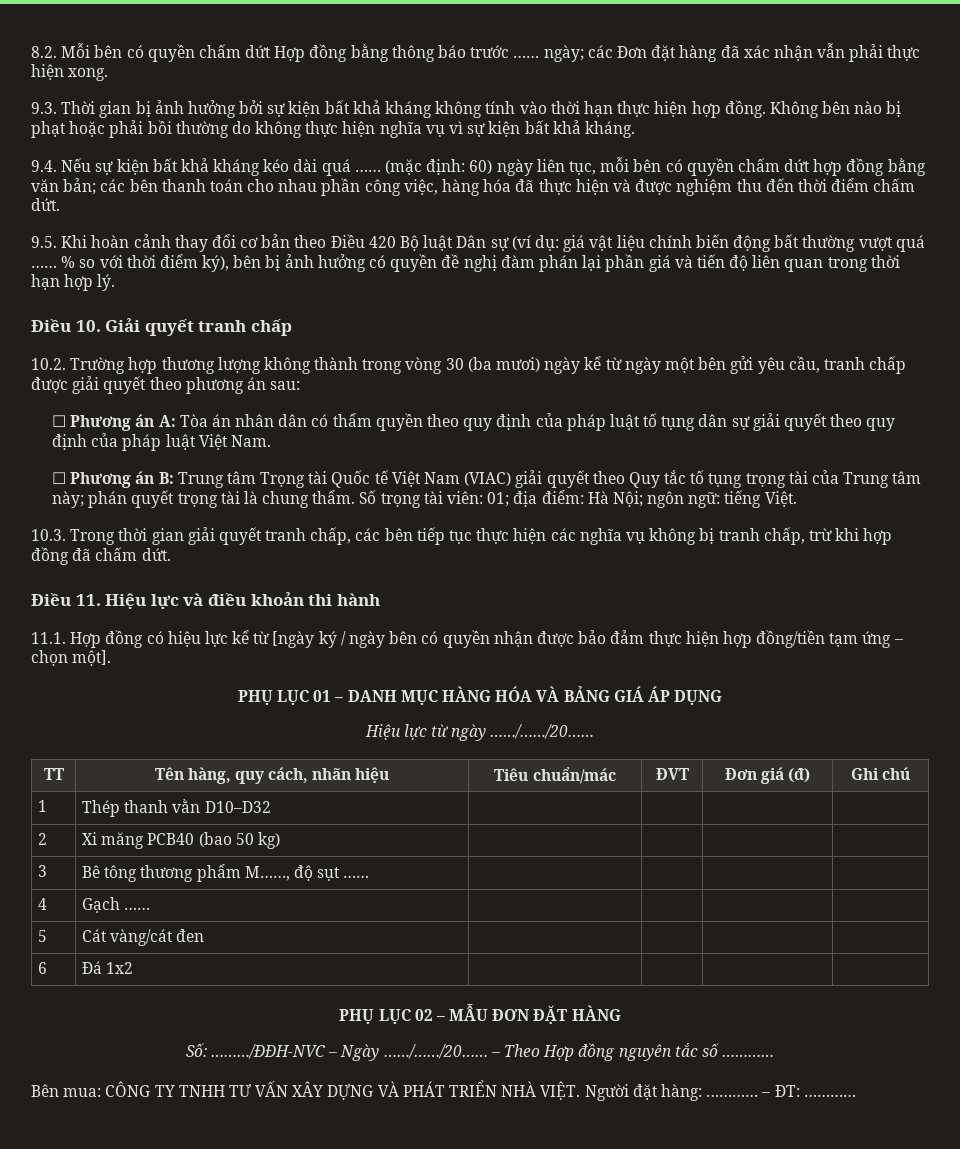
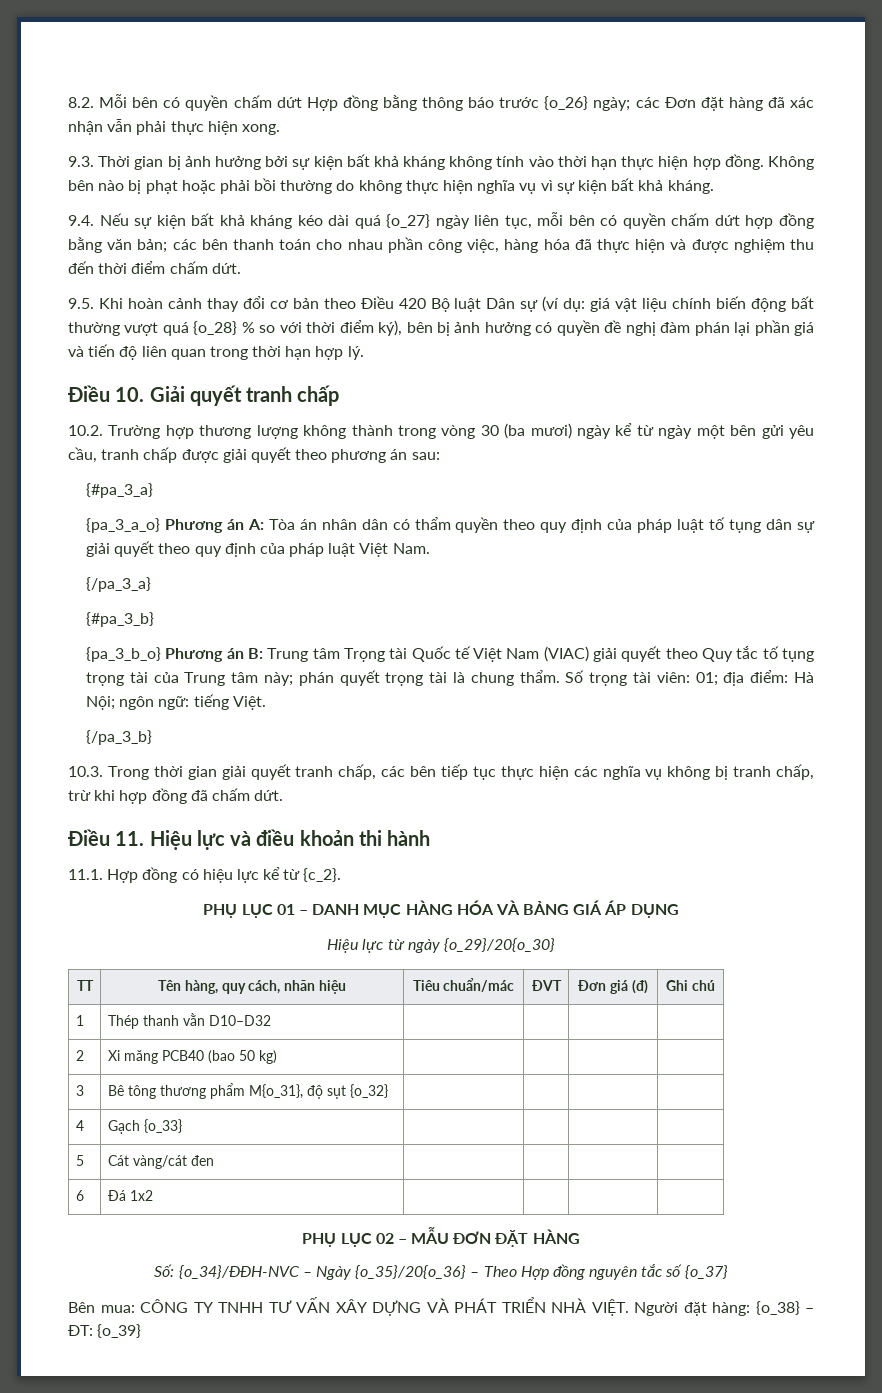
- 8.2. Mỗi bên có quyền chấm dứt Hợp đồng bằng thông báo trước …… ngày; các Đơn đặt hàng đã xác nhận vẫn phải thực hiện xong.
+ 8.2. Mỗi bên có quyền chấm dứt Hợp đồng bằng thông báo trước {o_26} ngày; các Đơn đặt hàng đã xác nhận vẫn phải thực hiện xong.
- 9.4. Nếu sự kiện bất khả kháng kéo dài quá …… (mặc định: 60) ngày liên tục, mỗi bên có quyền chấm dứt hợp đồng bằng văn bản; các bên thanh toán cho nhau phần công việc, hàng hóa đã thực hiện và được nghiệm thu đến thời điểm chấm dứt.
+ 9.4. Nếu sự kiện bất khả kháng kéo dài quá {o_27} ngày liên tục, mỗi bên có quyền chấm dứt hợp đồng bằng văn bản; các bên thanh toán cho nhau phần công việc, hàng hóa đã thực hiện và được nghiệm thu đến thời điểm chấm dứt.
- 9.5. Khi hoàn cảnh thay đổi cơ bản theo Điều 420 Bộ luật Dân sự (ví dụ: giá vật liệu chính biến động bất thường vượt quá …… % so với thời điểm ký), bên bị ảnh hưởng có quyền đề nghị đàm phán lại phần giá và tiến độ liên quan trong thời hạn hợp lý.
+ 9.5. Khi hoàn cảnh thay đổi cơ bản theo Điều 420 Bộ luật Dân sự (ví dụ: giá vật liệu chính biến động bất thường vượt quá {o_28} % so với thời điểm ký), bên bị ảnh hưởng có quyền đề nghị đàm phán lại phần giá và tiến độ liên quan trong thời hạn hợp lý.
- ☐ Phương án A: Tòa án nhân dân có thẩm quyền theo quy định của pháp luật tố tụng dân sự giải quyết theo quy định của pháp luật Việt Nam.
+ {#pa_3_a}
+ {pa_3_a_o} Phương án A: Tòa án nhân dân có thẩm quyền theo quy định của pháp luật tố tụng dân sự giải quyết theo quy định của pháp luật Việt Nam.
- ☐ Phương án B: Trung tâm Trọng tài Quốc tế Việt Nam (VIAC) giải quyết theo Quy tắc tố tụng trọng tài của Trung tâm này; phán quyết trọng tài là chung thẩm.
+ {/pa_3_a}
+ {#pa_3_b}
+ {pa_3_b_o} Phương án B: Trung tâm Trọng tài Quốc tế Việt Nam (VIAC) giải quyết theo Quy tắc tố tụng trọng tài của Trung tâm này; phán quyết trọng tài là chung thẩm.
+ {/pa_3_b}
- 11.1. Hợp đồng có hiệu lực kể từ [ngày ký / ngày bên có quyền nhận được bảo đảm thực hiện hợp đồng/tiền tạm ứng – chọn một].
+ 11.1. Hợp đồng có hiệu lực kể từ {c_2}.
- Hiệu lực từ ngày ……/……/20……
+ Hiệu lực từ ngày {o_29}/20{o_30}
- 3 | Bê tông thương phẩm M……, độ sụt …… | | | |
+ 3 | Bê tông thương phẩm M{o_31}, độ sụt {o_32} | | | |
- 4 | Gạch …… | | | |
+ 4 | Gạch {o_33} | | | |
- Số: ………/ĐĐH-NVC – Ngày ……/……/20…… – Theo Hợp đồng nguyên tắc số …………
+ Số: {o_34}/ĐĐH-NVC – Ngày {o_35}/20{o_36} – Theo Hợp đồng nguyên tắc số {o_37}
- Người đặt hàng: ………… – ĐT: …………
+ Người đặt hàng: {o_38} – ĐT: {o_39}

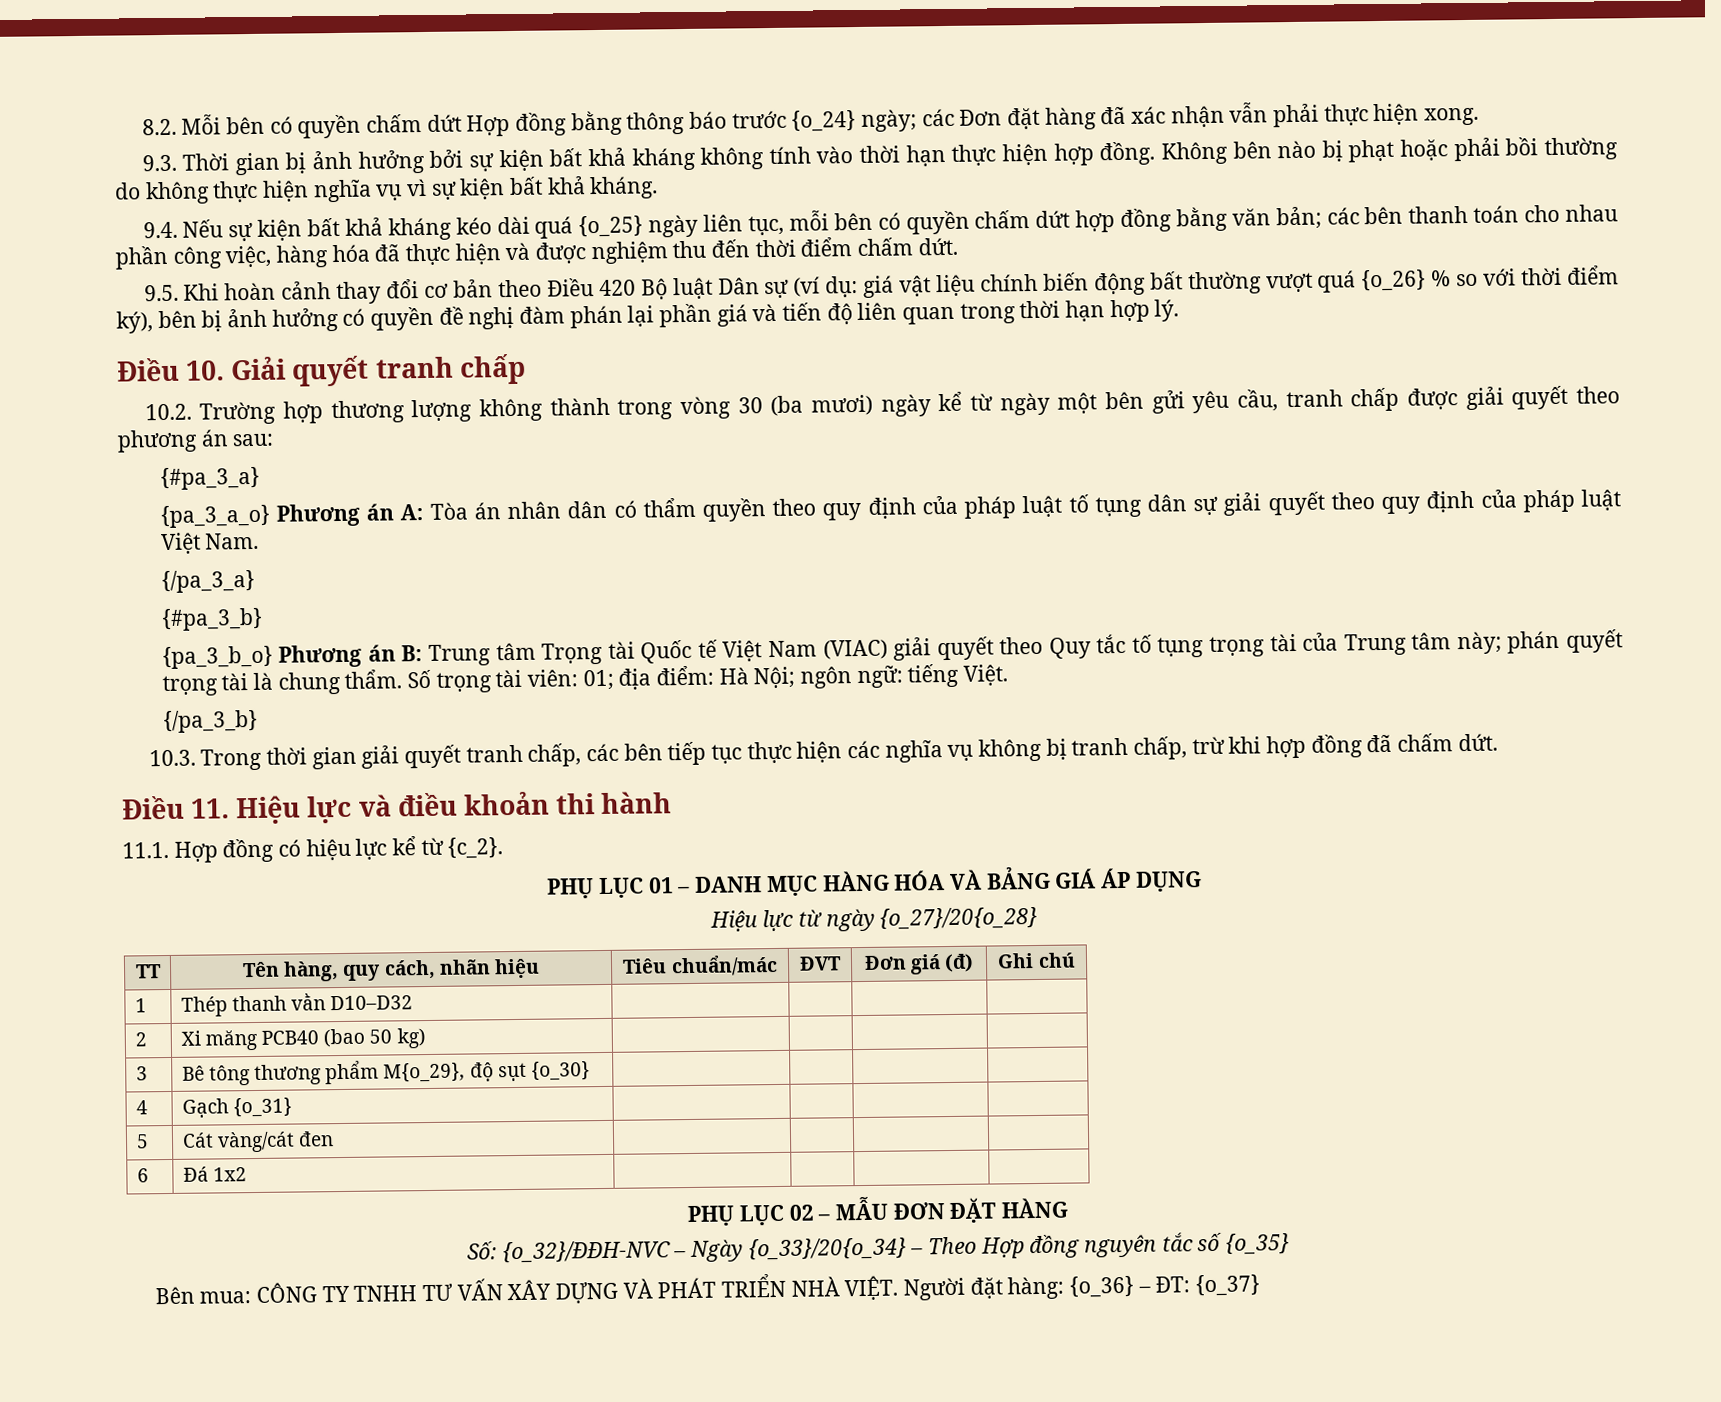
- 8.2. Mỗi bên có quyền chấm dứt Hợp đồng bằng thông báo trước {o_26} ngày; các Đơn đặt hàng đã xác nhận vẫn phải thực hiện xong.
+ 8.2. Mỗi bên có quyền chấm dứt Hợp đồng bằng thông báo trước {o_24} ngày; các Đơn đặt hàng đã xác nhận vẫn phải thực hiện xong.
- 9.4. Nếu sự kiện bất khả kháng kéo dài quá {o_27} ngày liên tục, mỗi bên có quyền chấm dứt hợp đồng bằng văn bản; các bên thanh toán cho nhau phần công việc, hàng hóa đã thực hiện và được nghiệm thu đến thời điểm chấm dứt.
+ 9.4. Nếu sự kiện bất khả kháng kéo dài quá {o_25} ngày liên tục, mỗi bên có quyền chấm dứt hợp đồng bằng văn bản; các bên thanh toán cho nhau phần công việc, hàng hóa đã thực hiện và được nghiệm thu đến thời điểm chấm dứt.
- 9.5. Khi hoàn cảnh thay đổi cơ bản theo Điều 420 Bộ luật Dân sự (ví dụ: giá vật liệu chính biến động bất thường vượt quá {o_28} % so với thời điểm ký), bên bị ảnh hưởng có quyền đề nghị đàm phán lại phần giá và tiến độ liên quan trong thời hạn hợp lý.
+ 9.5. Khi hoàn cảnh thay đổi cơ bản theo Điều 420 Bộ luật Dân sự (ví dụ: giá vật liệu chính biến động bất thường vượt quá {o_26} % so với thời điểm ký), bên bị ảnh hưởng có quyền đề nghị đàm phán lại phần giá và tiến độ liên quan trong thời hạn hợp lý.
- Hiệu lực từ ngày {o_29}/20{o_30}
+ Hiệu lực từ ngày {o_27}/20{o_28}
- 3 | Bê tông thương phẩm M{o_31}, độ sụt {o_32} | | | |
+ 3 | Bê tông thương phẩm M{o_29}, độ sụt {o_30} | | | |
- 4 | Gạch {o_33} | | | |
+ 4 | Gạch {o_31} | | | |
- Số: {o_34}/ĐĐH-NVC – Ngày {o_35}/20{o_36} – Theo Hợp đồng nguyên tắc số {o_37}
+ Số: {o_32}/ĐĐH-NVC – Ngày {o_33}/20{o_34} – Theo Hợp đồng nguyên tắc số {o_35}
- Người đặt hàng: {o_38} – ĐT: {o_39}
+ Người đặt hàng: {o_36} – ĐT: {o_37}

